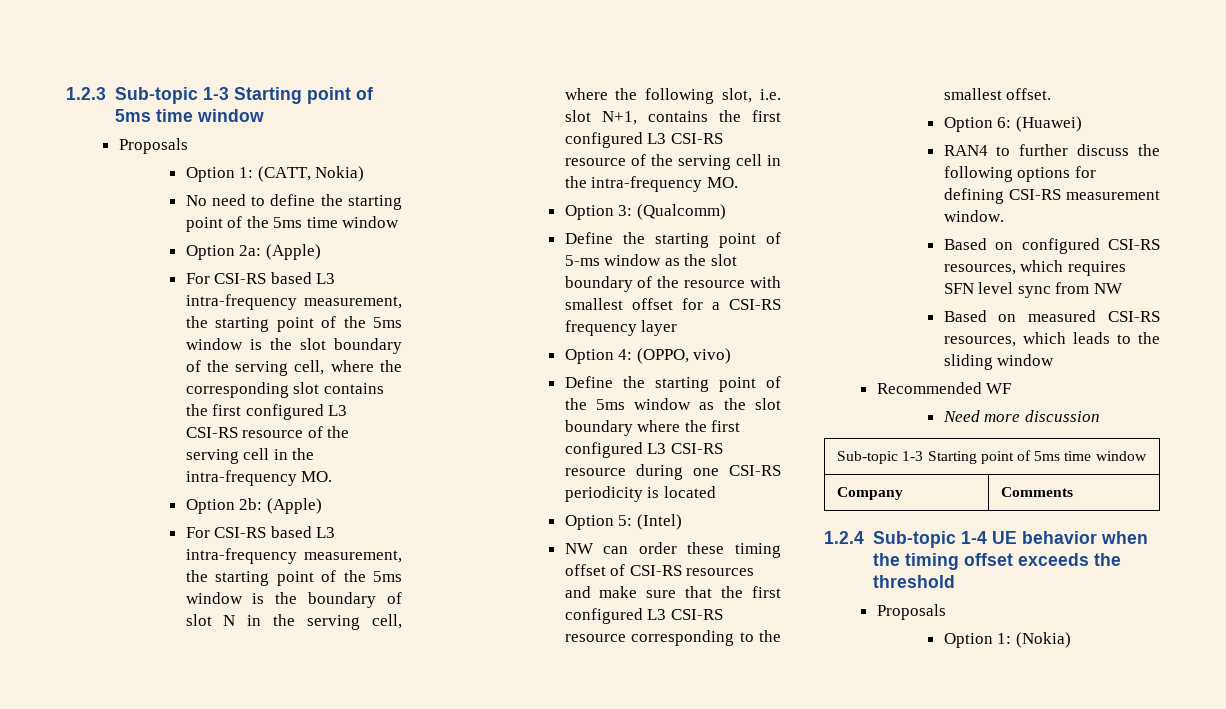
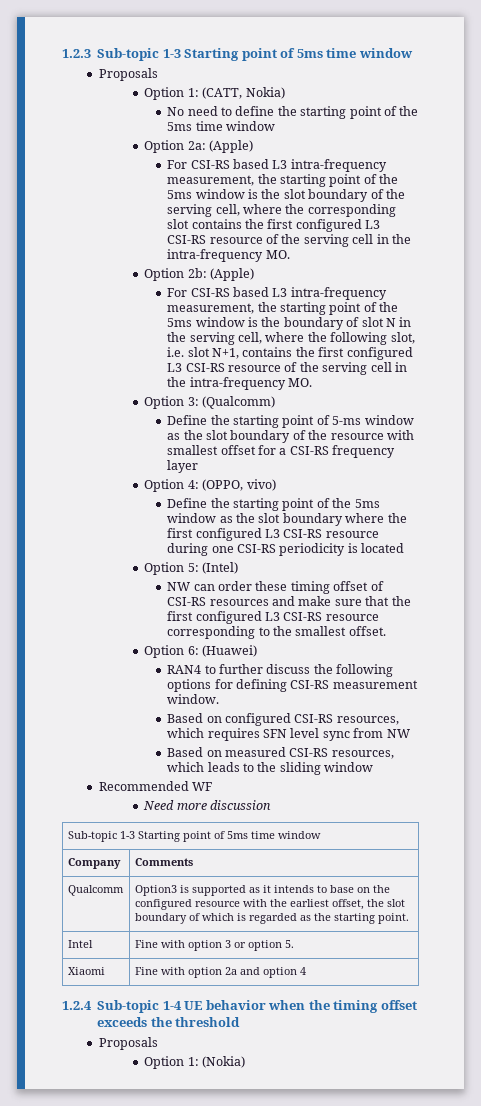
+ Qualcomm | Option3 is supported as it intends to base on the configured resource with the earliest offset, the slot boundary of which is regarded as the starting point.
+ Intel | Fine with option 3 or option 5.
+ Xiaomi | Fine with option 2a and option 4

